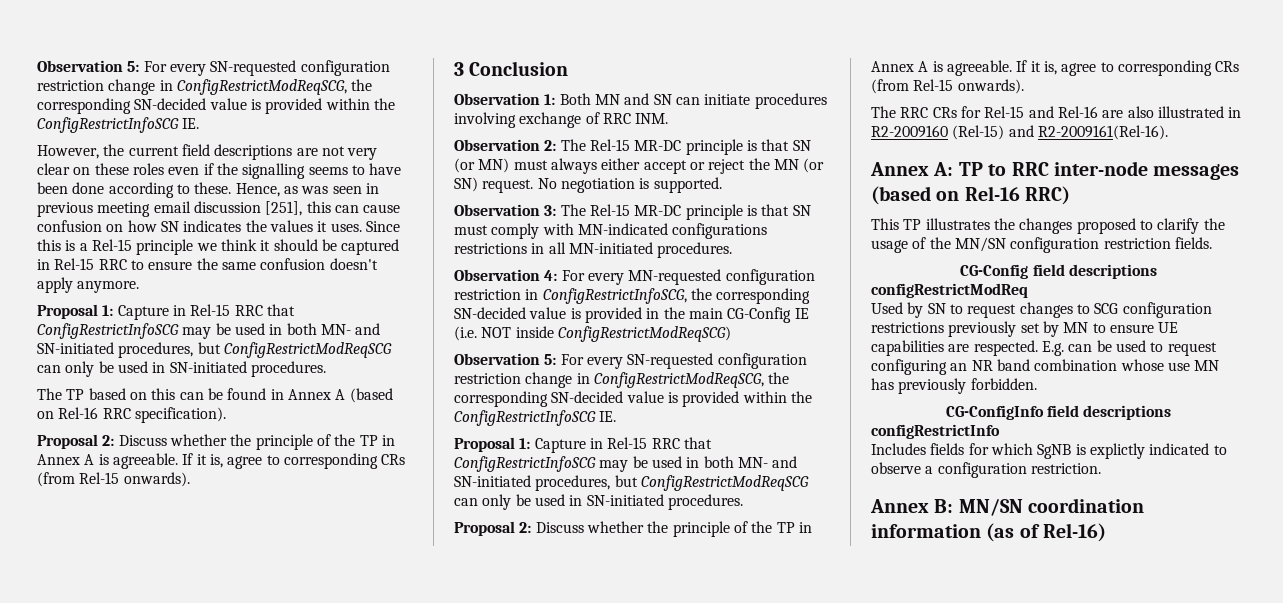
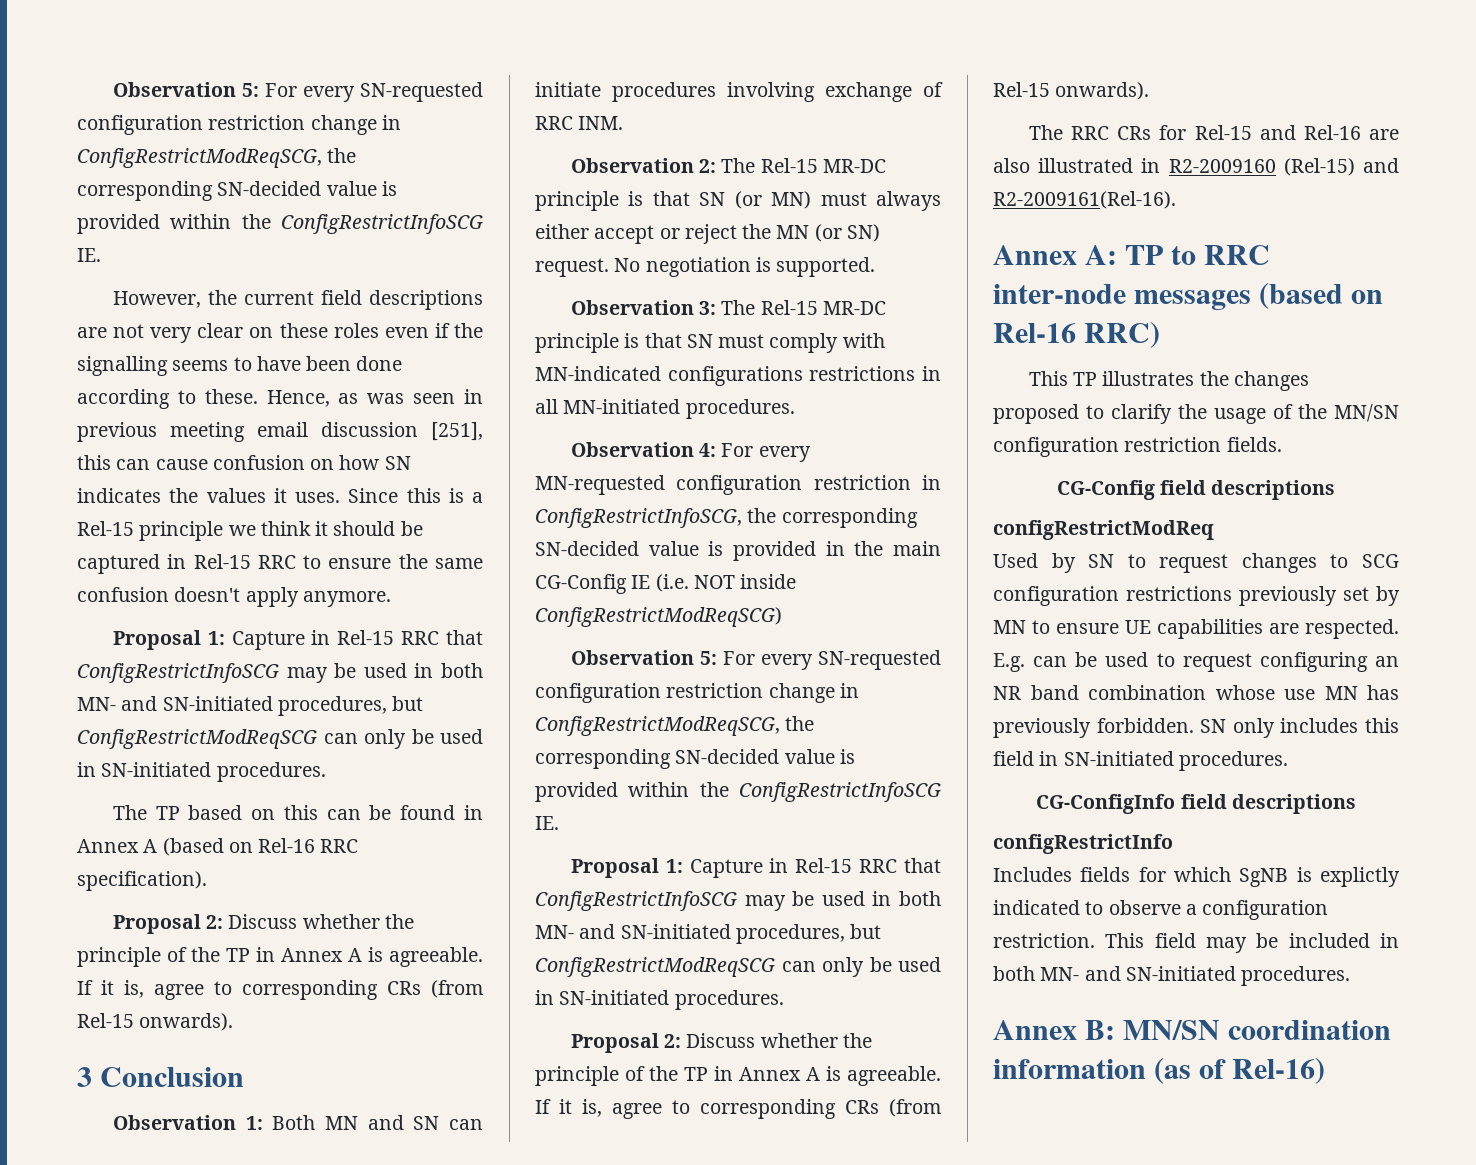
+ SN only includes this field in SN-initiated procedures.
+ This field may be included in both MN- and SN-initiated procedures.

